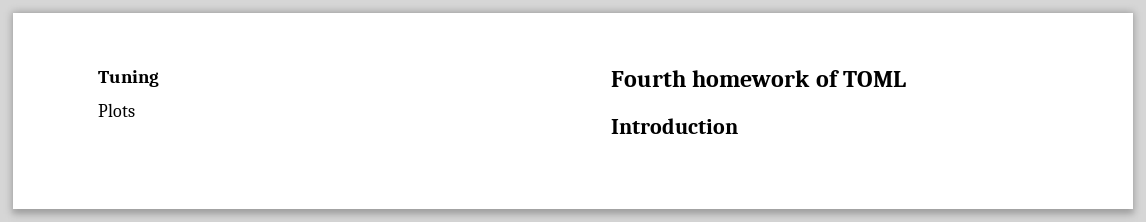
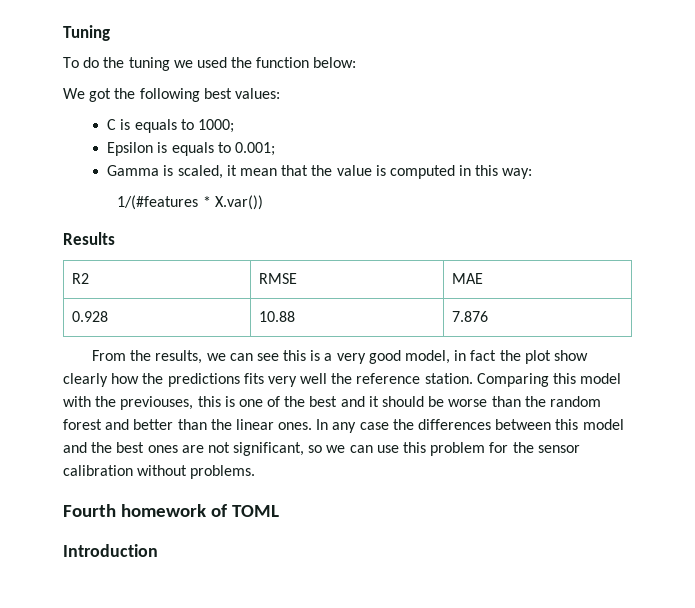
- Plots
+ To do the tuning we used the function below:
+ We got the following best values:
+ C is equals to 1000;
+ Epsilon is equals to 0.001;
+ Gamma is scaled, it mean that the value is computed in this way:
+ 1/(#features * X.var())
+ Results
+ R2 | RMSE | MAE
+ 0.928 | 10.88 | 7.876
+ From the results, we can see this is a very good model, in fact the plot show clearly how the predictions fits very well the reference station. Comparing this model with the previouses, this is one of the best and it should be worse than the random forest and better than the linear ones. In any case the differences between this model and the best ones are not significant, so we can use this problem for the sensor calibration without problems.

